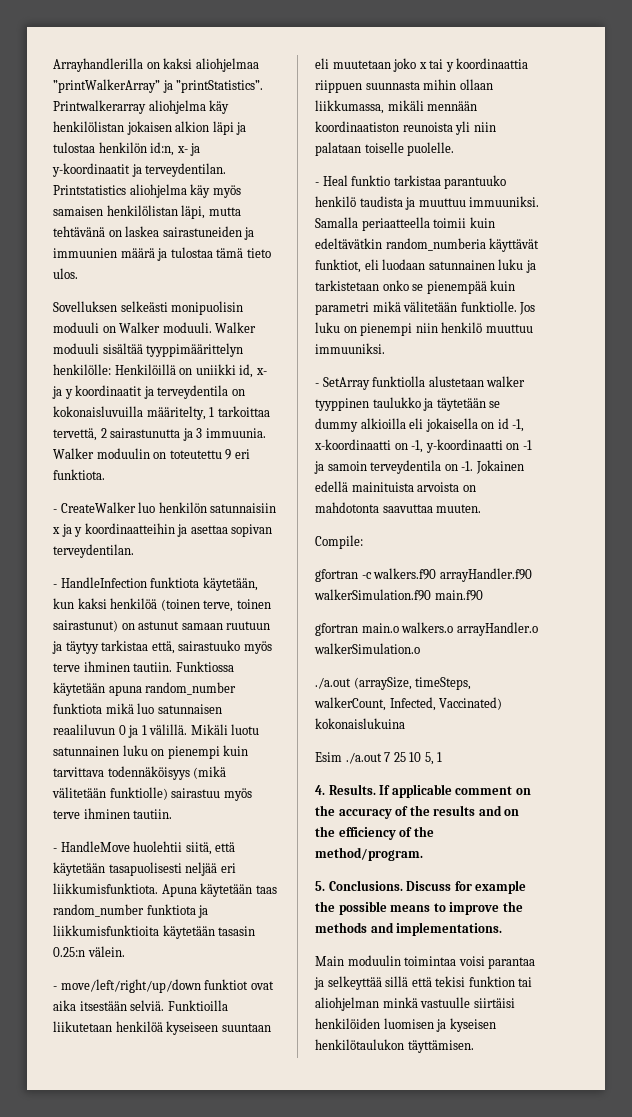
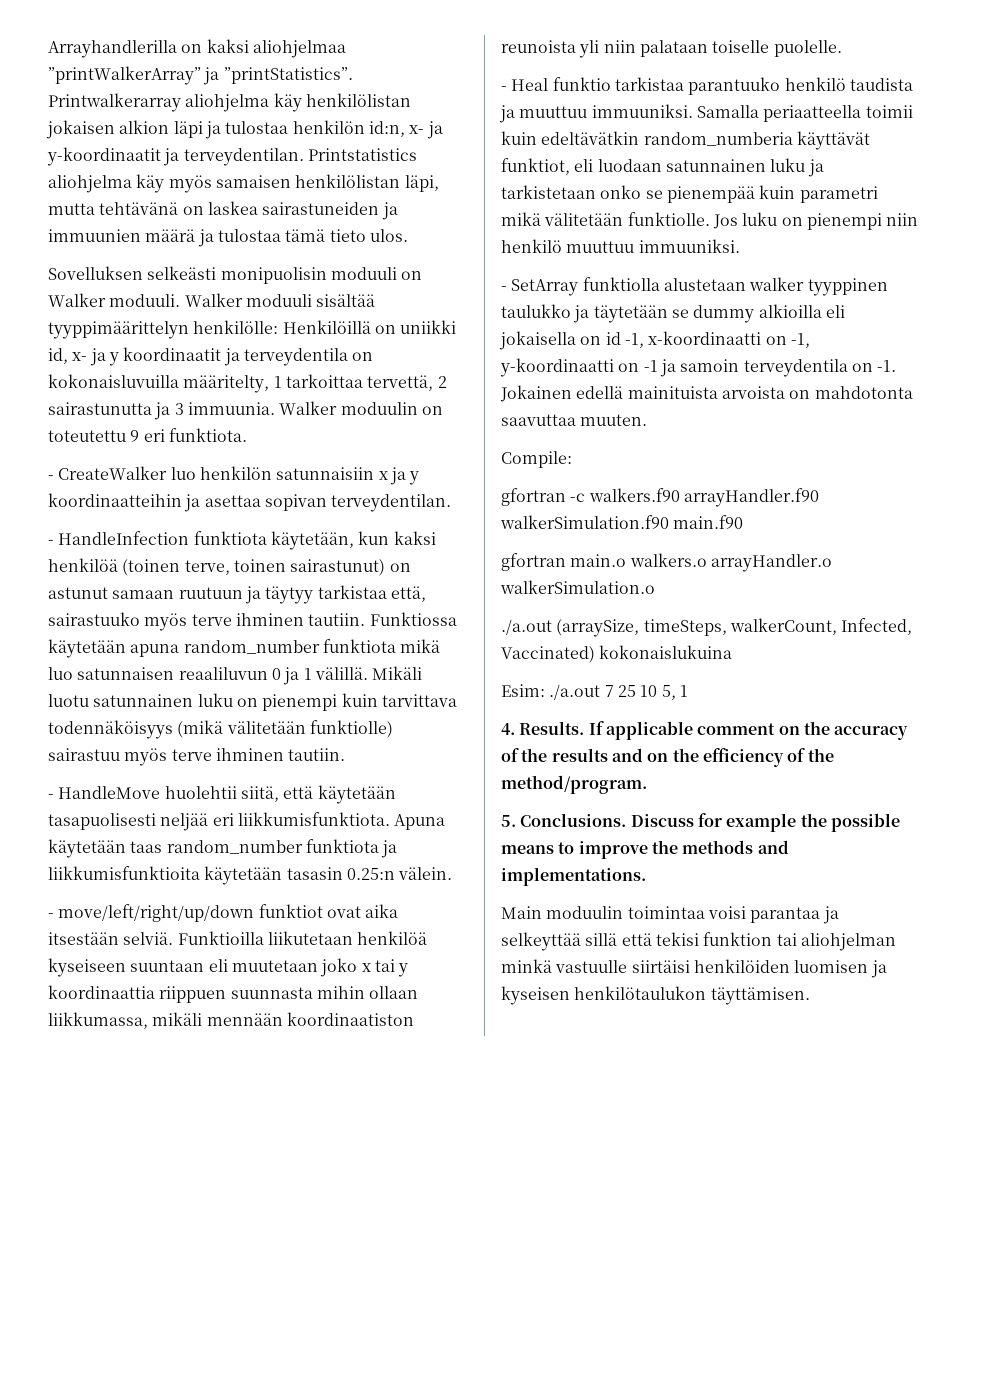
- Esim ./a.out 7 25 10 5, 1
+ Esim: ./a.out 7 25 10 5, 1

